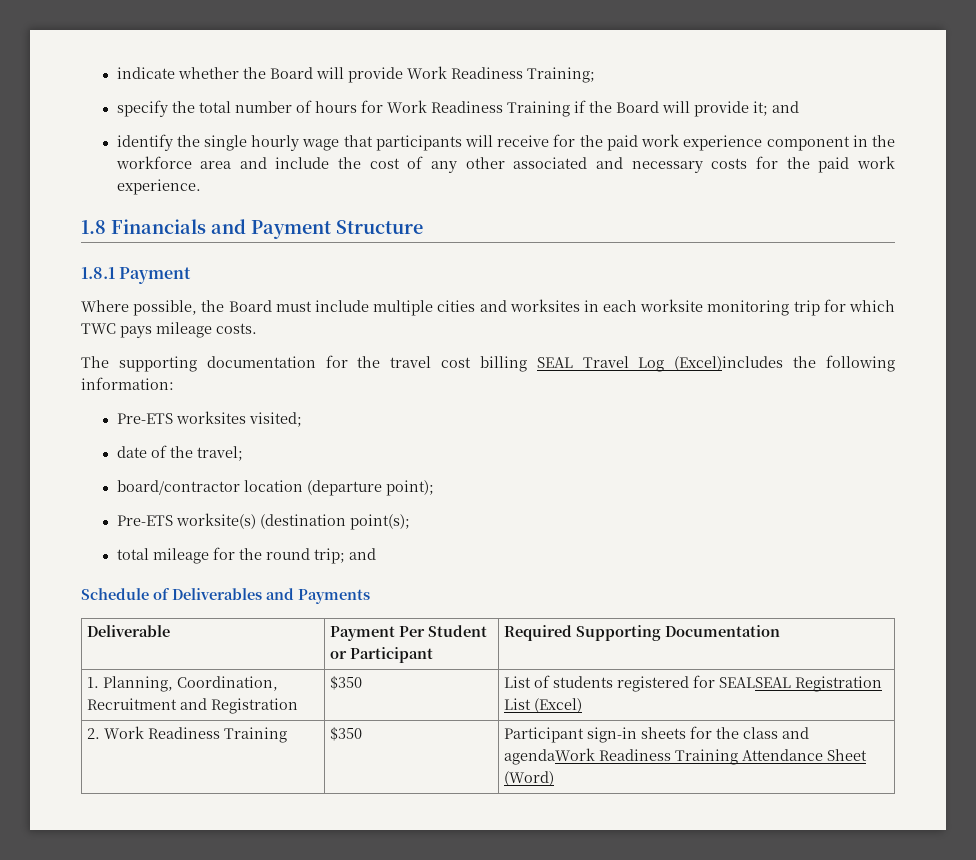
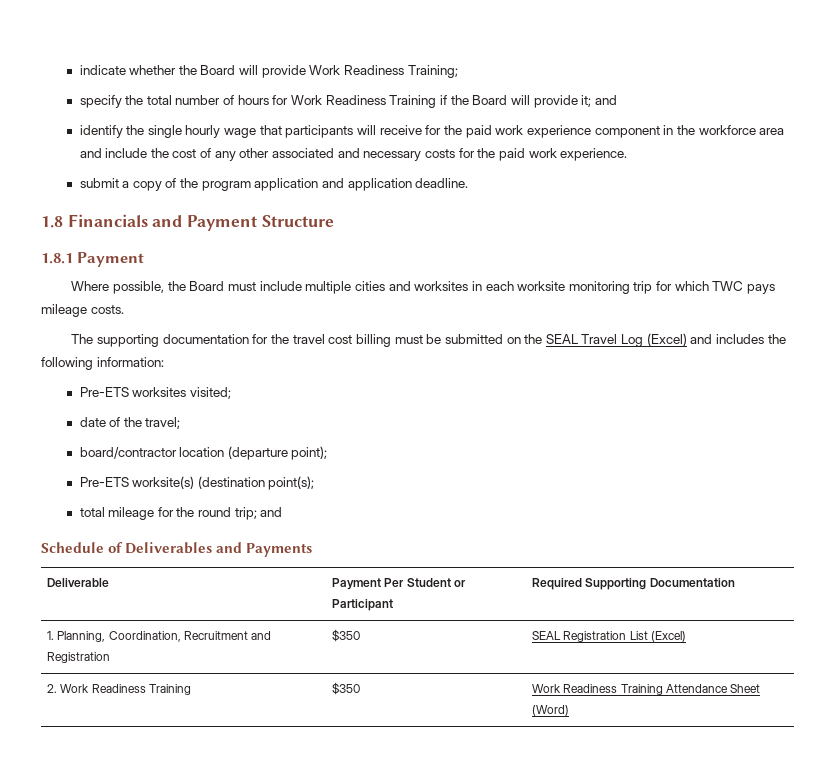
+ submit a copy of the program application and application deadline.
- The supporting documentation for the travel cost billing SEAL Travel Log (Excel)includes the following information:
+ The supporting documentation for the travel cost billing must be submitted on the SEAL Travel Log (Excel) and includes the following information:
- 1. Planning, Coordination, Recruitment and Registration | $350 | List of students registered for SEALSEAL Registration List (Excel)
+ 1. Planning, Coordination, Recruitment and Registration | $350 | SEAL Registration List (Excel)
- 2. Work Readiness Training | $350 | Participant sign-in sheets for the class and agendaWork Readiness Training Attendance Sheet (Word)
+ 2. Work Readiness Training | $350 | Work Readiness Training Attendance Sheet (Word)

